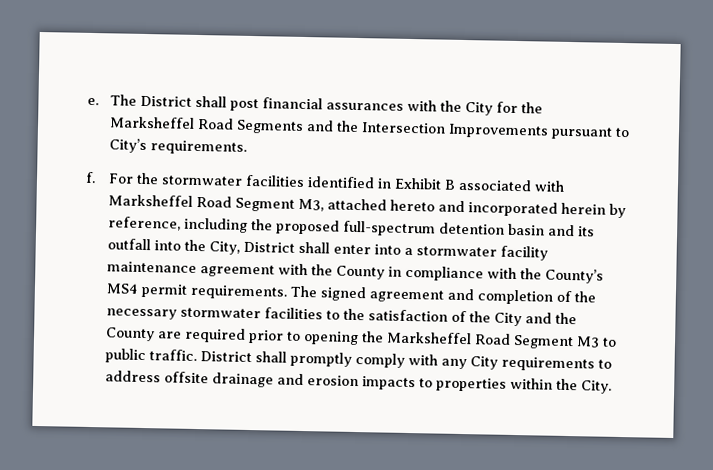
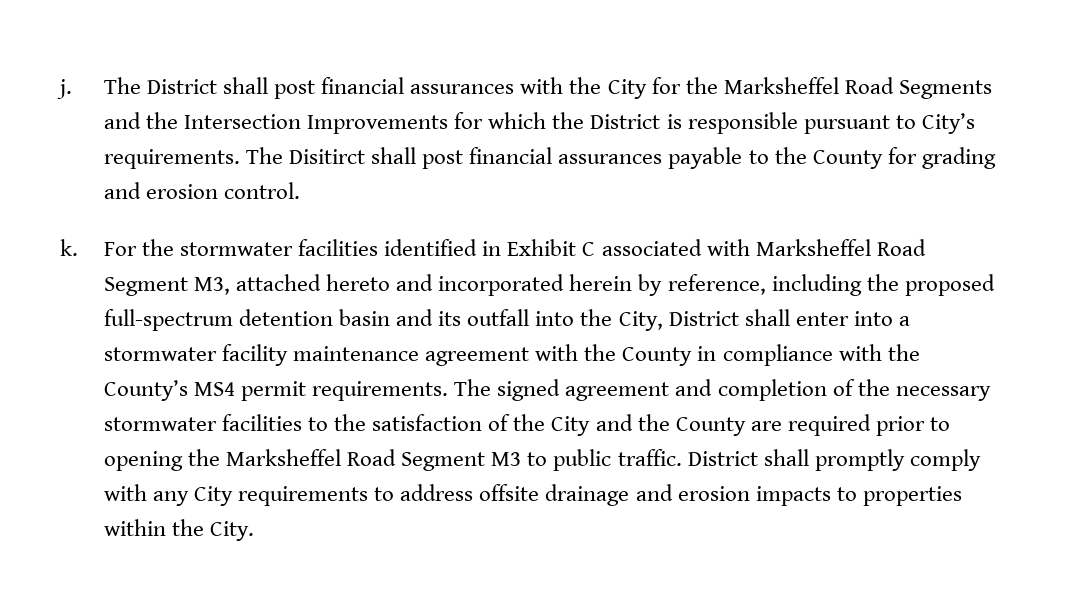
- e.
+ j.
- The District shall post financial assurances with the City for the Marksheffel Road Segments and the Intersection Improvements pursuant to City’s requirements.
- f.
+ The District shall post financial assurances with the City for the Marksheffel Road Segments and the Intersection Improvements for which the District is responsible pursuant to City’s requirements. The Disitirct shall post financial assurances payable to the County for grading and erosion control.
+ k.
- For the stormwater facilities identified in Exhibit B associated with Marksheffel Road Segment M3, attached hereto and incorporated herein by reference, including the proposed full-spectrum detention basin and its outfall into the City, District shall enter into a stormwater facility maintenance agreement with the County in compliance with the County’s MS4 permit requirements.
+ For the stormwater facilities identified in Exhibit C associated with Marksheffel Road Segment M3, attached hereto and incorporated herein by reference, including the proposed full-spectrum detention basin and its outfall into the City, District shall enter into a stormwater facility maintenance agreement with the County in compliance with the County’s MS4 permit requirements.

